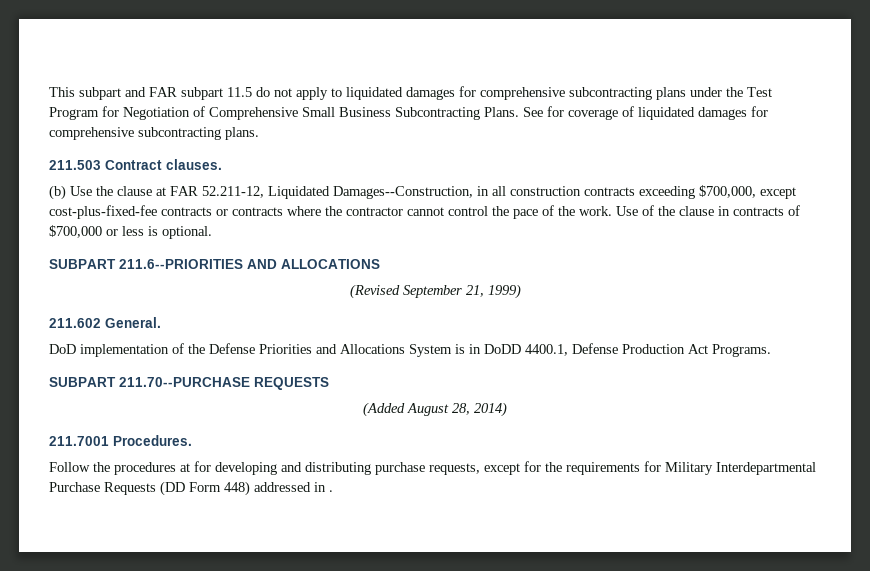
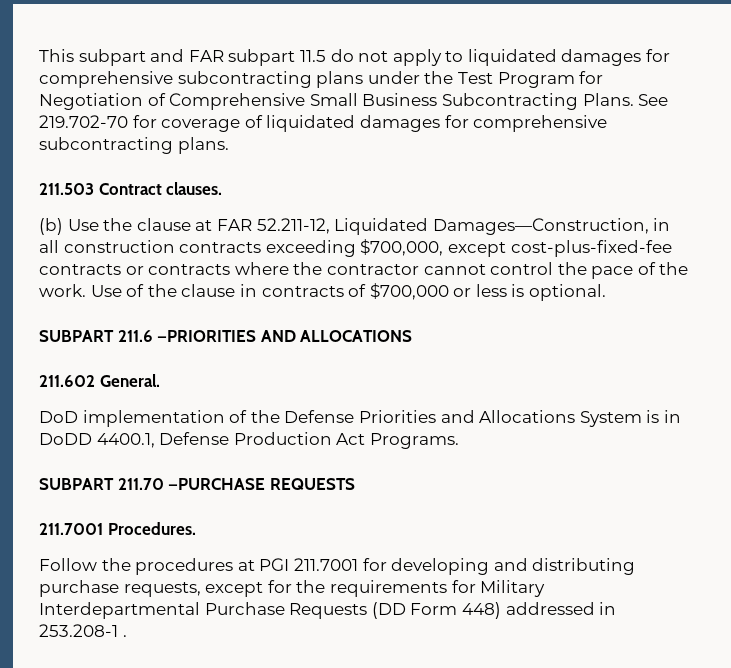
- See for coverage of liquidated damages for comprehensive subcontracting plans.
+ See 219.702-70 for coverage of liquidated damages for comprehensive subcontracting plans.
- (b) Use the clause at FAR 52.211-12, Liquidated Damages--Construction, in all construction contracts exceeding $700,000, except cost-plus-fixed-fee contracts or contracts where the contractor cannot control the pace of the work.
+ (b) Use the clause at FAR 52.211-12, Liquidated Damages—Construction, in all construction contracts exceeding $700,000, except cost-plus-fixed-fee contracts or contracts where the contractor cannot control the pace of the work.
- SUBPART 211.6--PRIORITIES AND ALLOCATIONS
+ SUBPART 211.6 —PRIORITIES AND ALLOCATIONS
- (Revised September 21, 1999)
- SUBPART 211.70--PURCHASE REQUESTS
+ SUBPART 211.70 —PURCHASE REQUESTS
- (Added August 28, 2014)
- Follow the procedures at for developing and distributing purchase requests, except for the requirements for Military Interdepartmental Purchase Requests (DD Form 448) addressed in .
+ Follow the procedures at PGI 211.7001 for developing and distributing purchase requests, except for the requirements for Military Interdepartmental Purchase Requests (DD Form 448) addressed in 253.208-1 .

